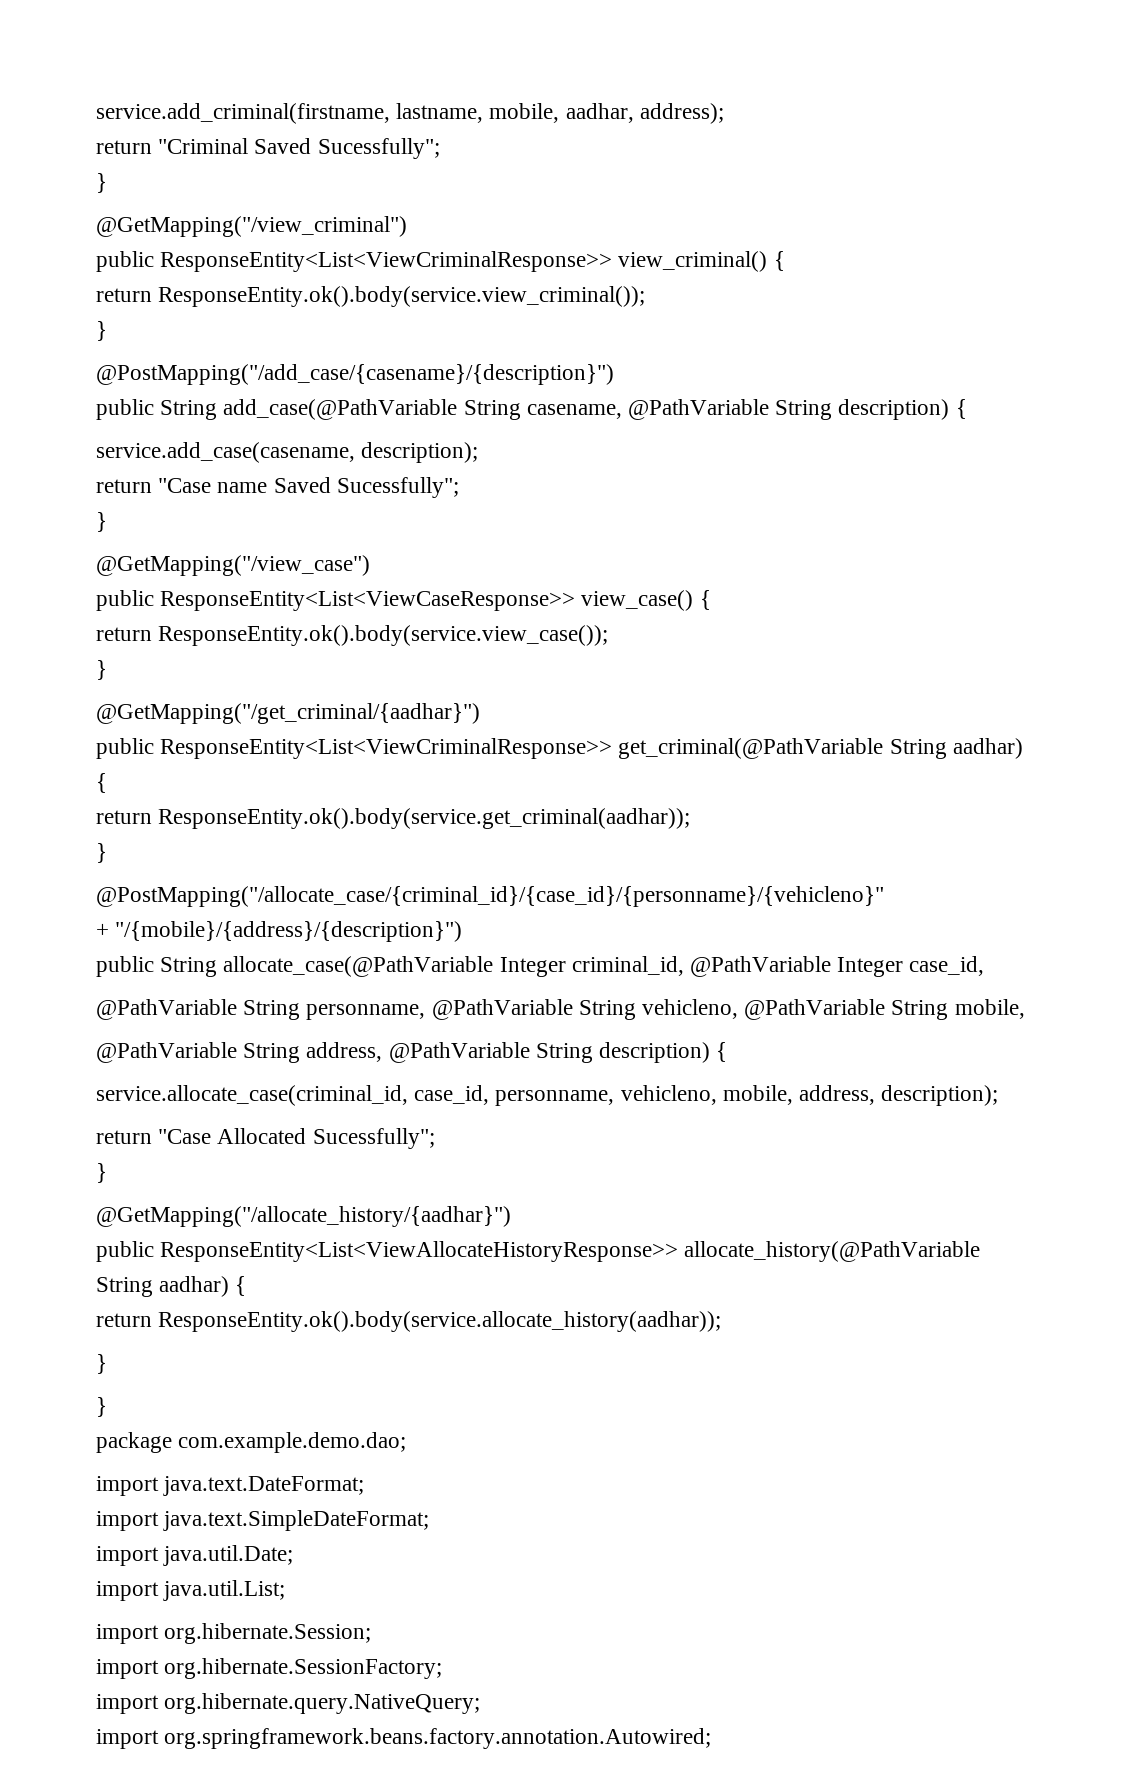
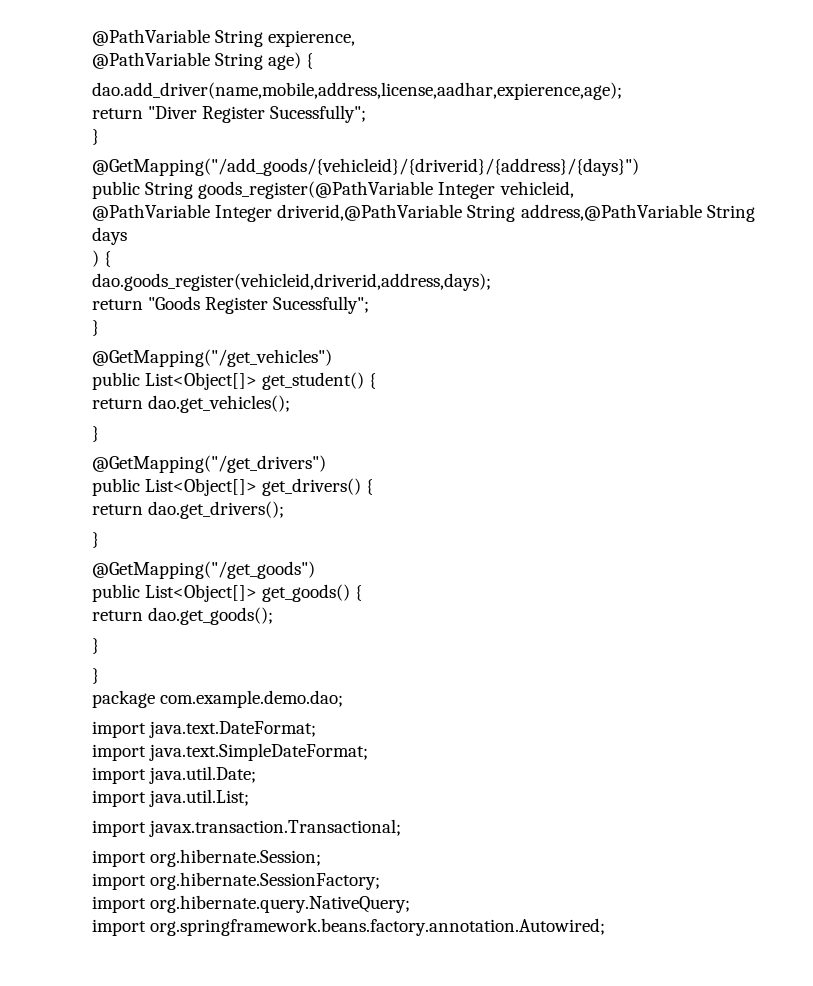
- service.add_criminal(firstname, lastname, mobile, aadhar, address);
- return "Criminal Saved Sucessfully";
+ @PathVariable String expierence,
+ @PathVariable String age) {
+ dao.add_driver(name,mobile,address,license,aadhar,expierence,age);
+ return "Diver Register Sucessfully";
  }
- @GetMapping("/view_criminal")
- public ResponseEntity<List<ViewCriminalResponse>> view_criminal() {
- return ResponseEntity.ok().body(service.view_criminal());
+ @GetMapping("/add_goods/{vehicleid}/{driverid}/{address}/{days}")
+ public String goods_register(@PathVariable Integer vehicleid,
+ @PathVariable Integer driverid,@PathVariable String address,@PathVariable String days
+ ) {
+ dao.goods_register(vehicleid,driverid,address,days);
+ return "Goods Register Sucessfully";
  }
- @PostMapping("/add_case/{casename}/{description}")
- public String add_case(@PathVariable String casename, @PathVariable String description) {
- service.add_case(casename, description);
- return "Case name Saved Sucessfully";
+ @GetMapping("/get_vehicles")
+ public List<Object[]> get_student() {
+ return dao.get_vehicles();
  }
- @GetMapping("/view_case")
- public ResponseEntity<List<ViewCaseResponse>> view_case() {
- return ResponseEntity.ok().body(service.view_case());
+ @GetMapping("/get_drivers")
+ public List<Object[]> get_drivers() {
+ return dao.get_drivers();
  }
- @GetMapping("/get_criminal/{aadhar}")
- public ResponseEntity<List<ViewCriminalResponse>> get_criminal(@PathVariable String aadhar) {
- return ResponseEntity.ok().body(service.get_criminal(aadhar));
- }
- @PostMapping("/allocate_case/{criminal_id}/{case_id}/{personname}/{vehicleno}"
- + "/{mobile}/{address}/{description}")
- public String allocate_case(@PathVariable Integer criminal_id, @PathVariable Integer case_id,
- @PathVariable String personname, @PathVariable String vehicleno, @PathVariable String mobile,
- @PathVariable String address, @PathVariable String description) {
- service.allocate_case(criminal_id, case_id, personname, vehicleno, mobile, address, description);
- return "Case Allocated Sucessfully";
- }
- @GetMapping("/allocate_history/{aadhar}")
- public ResponseEntity<List<ViewAllocateHistoryResponse>> allocate_history(@PathVariable String aadhar) {
- return ResponseEntity.ok().body(service.allocate_history(aadhar));
+ @GetMapping("/get_goods")
+ public List<Object[]> get_goods() {
+ return dao.get_goods();
+ import javax.transaction.Transactional;

